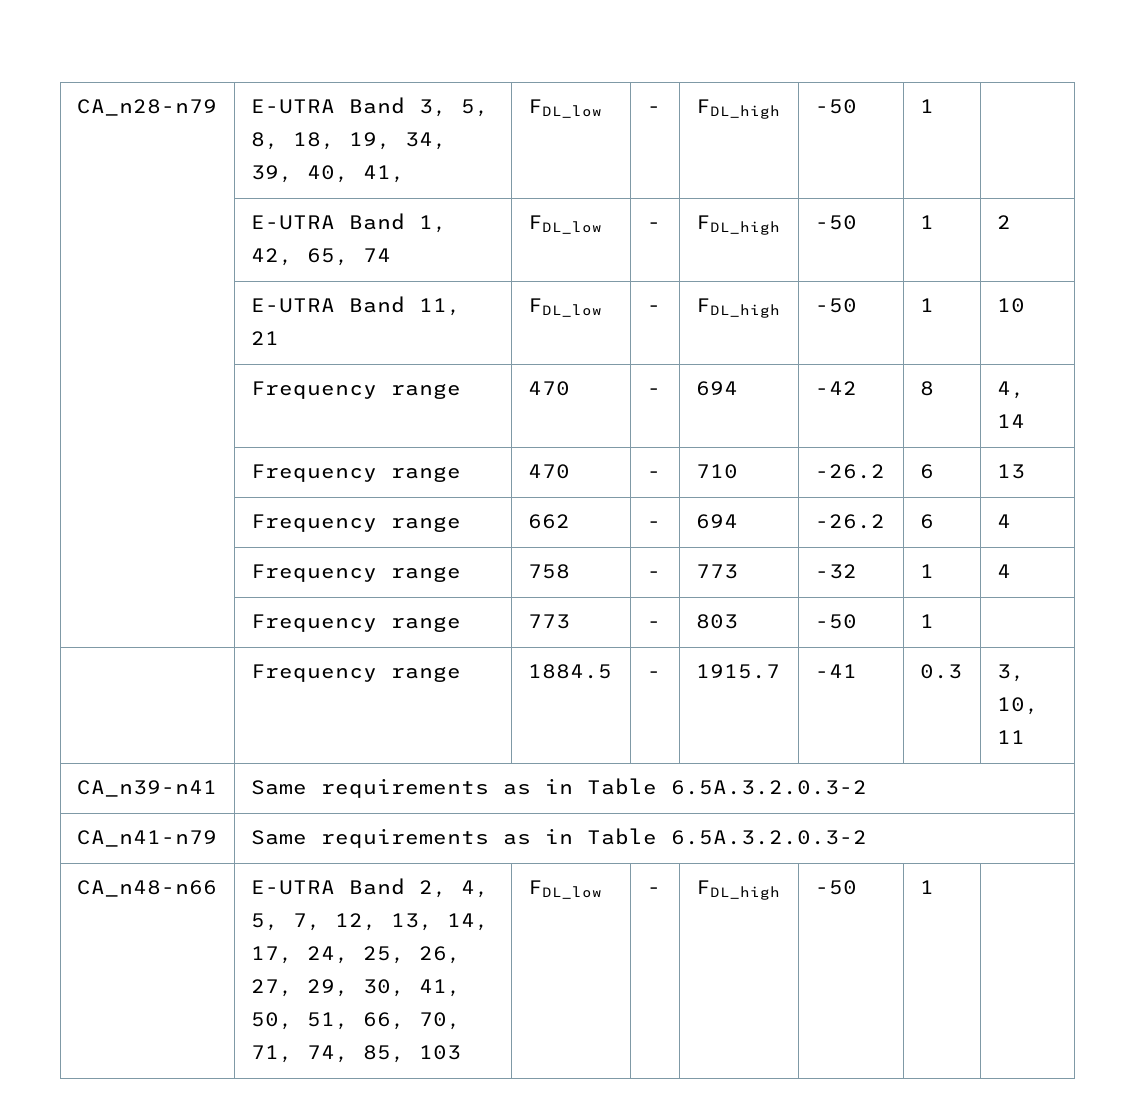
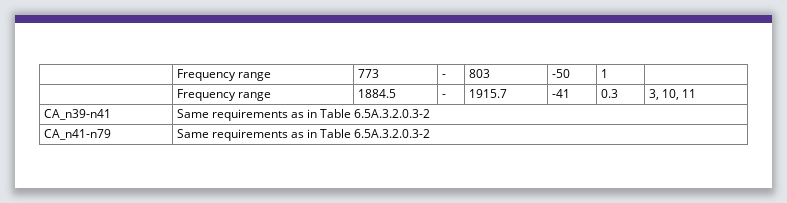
- CA_n28-n79 | E-UTRA Band 3, 5, 8, 18, 19, 34, 39, 40, 41, | FDL_low | - | FDL_high | -50 | 1 |
- | E-UTRA Band 1, 42, 65, 74 | FDL_low | - | FDL_high | -50 | 1 | 2
- | E-UTRA Band 11, 21 | FDL_low | - | FDL_high | -50 | 1 | 10
- | Frequency range | 470 | - | 694 | -42 | 8 | 4, 14
- | Frequency range | 470 | - | 710 | -26.2 | 6 | 13
- | Frequency range | 662 | - | 694 | -26.2 | 6 | 4
- | Frequency range | 758 | - | 773 | -32 | 1 | 4
- CA_n48-n66 | E-UTRA Band 2, 4, 5, 7, 12, 13, 14, 17, 24, 25, 26, 27, 29, 30, 41, 50, 51, 66, 70, 71, 74, 85, 103 | FDL_low | - | FDL_high | -50 | 1 |

